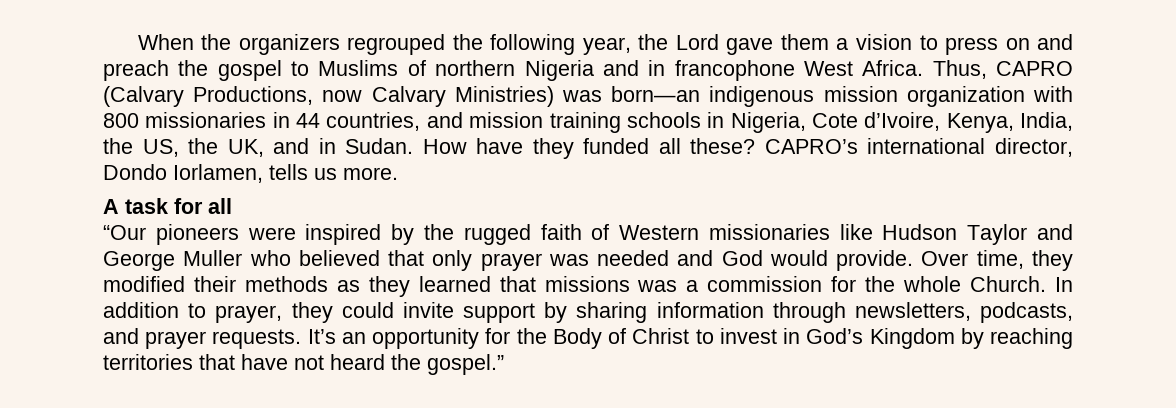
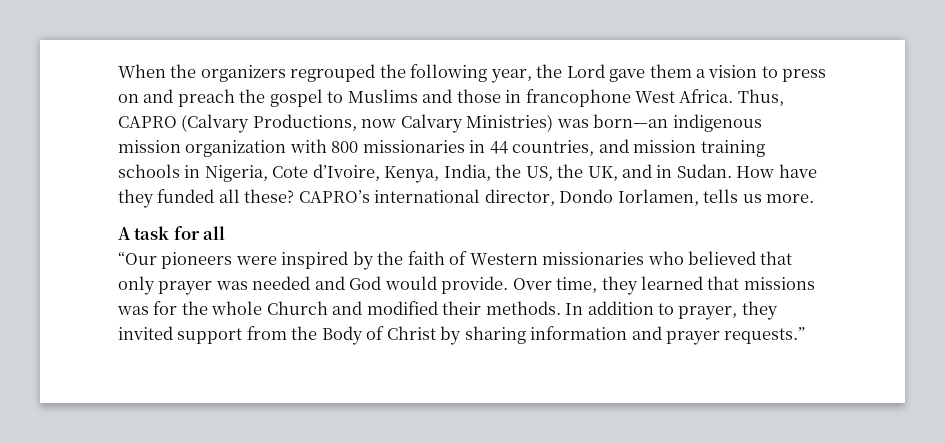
- When the organizers regrouped the following year, the Lord gave them a vision to press on and preach the gospel to Muslims of northern Nigeria and in francophone West Africa.
+ When the organizers regrouped the following year, the Lord gave them a vision to press on and preach the gospel to Muslims and those in francophone West Africa.
- “Our pioneers were inspired by the rugged faith of Western missionaries like Hudson Taylor and George Muller who believed that only prayer was needed and God would provide.
+ “Our pioneers were inspired by the faith of Western missionaries who believed that only prayer was needed and God would provide.
- Over time, they modified their methods as they learned that missions was a commission for the whole Church.
+ Over time, they learned that missions was for the whole Church and modified their methods.
- In addition to prayer, they could invite support by sharing information through newsletters, podcasts, and prayer requests. It’s an opportunity for the Body of Christ to invest in God’s Kingdom by reaching territories that have not heard the gospel.”
+ In addition to prayer, they invited support from the Body of Christ by sharing information and prayer requests.”

